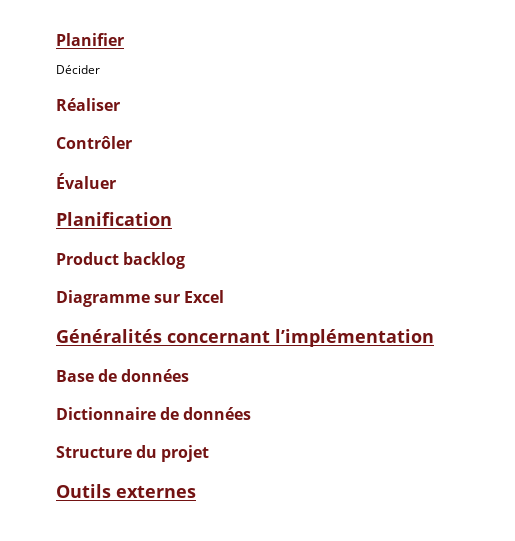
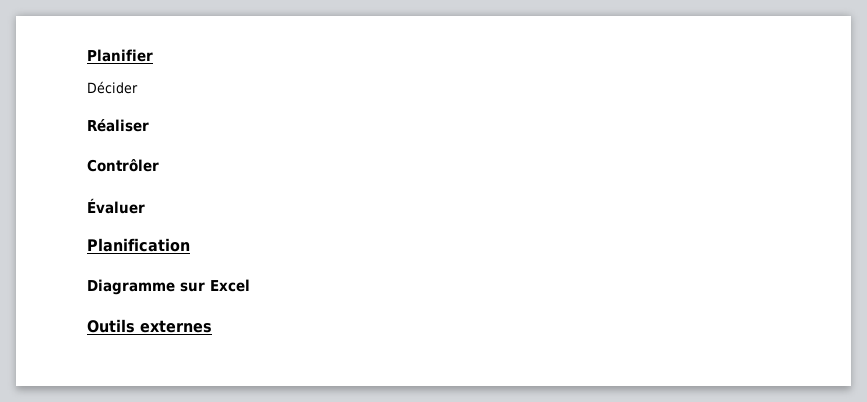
- Product backlog
- Généralités concernant l’implémentation
- Base de données
- Dictionnaire de données
- Structure du projet

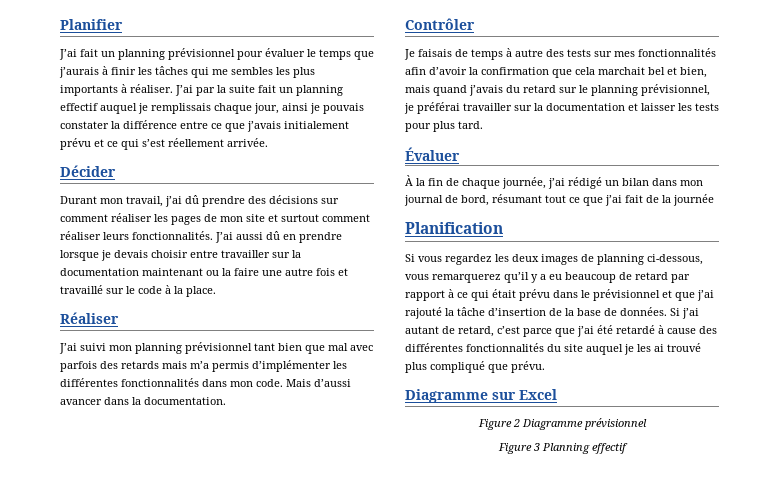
+ J’ai fait un planning prévisionnel pour évaluer le temps que j’aurais à finir les tâches qui me sembles les plus importants à réaliser. J’ai par la suite fait un planning effectif auquel je remplissais chaque jour, ainsi je pouvais constater la différence entre ce que j’avais initialement prévu et ce qui s’est réellement arrivée.
  Décider
+ Durant mon travail, j’ai dû prendre des décisions sur comment réaliser les pages de mon site et surtout comment réaliser leurs fonctionnalités. J’ai aussi dû en prendre lorsque je devais choisir entre travailler sur la documentation maintenant ou la faire une autre fois et travaillé sur le code à la place.
  Réaliser
+ J’ai suivi mon planning prévisionnel tant bien que mal avec parfois des retards mais m’a permis d’implémenter les différentes fonctionnalités dans mon code. Mais d’aussi avancer dans la documentation.
  Contrôler
+ Je faisais de temps à autre des tests sur mes fonctionnalités afin d’avoir la confirmation que cela marchait bel et bien, mais quand j’avais du retard sur le planning prévisionnel, je préférai travailler sur la documentation et laisser les tests pour plus tard.
  Évaluer
+ À la fin de chaque journée, j’ai rédigé un bilan dans mon journal de bord, résumant tout ce que j’ai fait de la journée
  Planification
+ Si vous regardez les deux images de planning ci-dessous, vous remarquerez qu’il y a eu beaucoup de retard par rapport à ce qui était prévu dans le prévisionnel et que j’ai rajouté la tâche d’insertion de la base de données. Si j’ai autant de retard, c’est parce que j’ai été retardé à cause des différentes fonctionnalités du site auquel je les ai trouvé plus compliqué que prévu.
  Diagramme sur Excel
- Outils externes
+ Figure 2 Diagramme prévisionnel
+ Figure 3 Planning effectif

